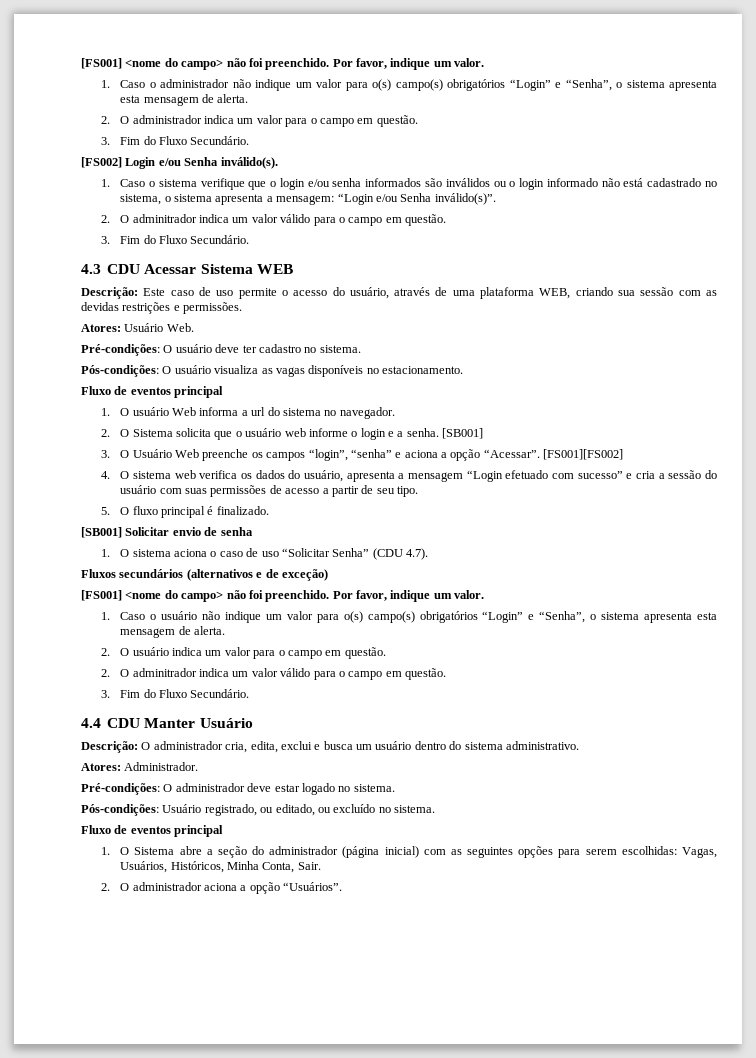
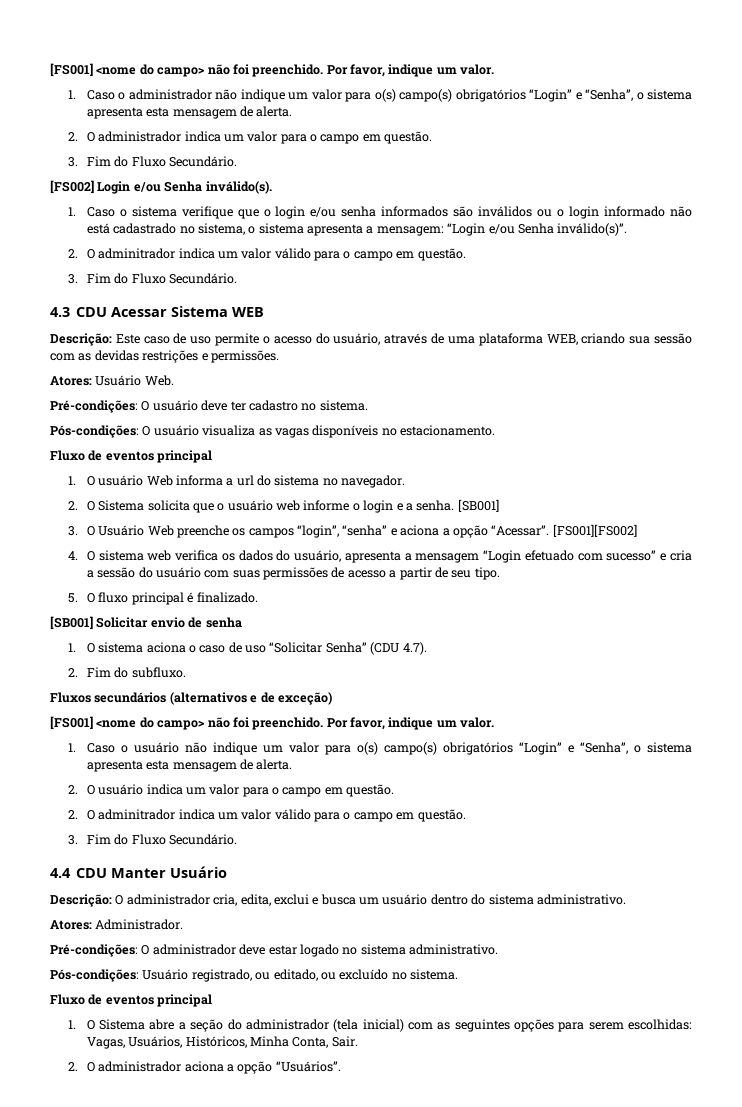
+ 2. Fim do subfluxo.
- Pré-condições: O administrador deve estar logado no sistema.
+ Pré-condições: O administrador deve estar logado no sistema administrativo.
- 1. O Sistema abre a seção do administrador (página inicial) com as seguintes opções para serem escolhidas: Vagas, Usuários, Históricos, Minha Conta, Sair.
+ 1. O Sistema abre a seção do administrador (tela inicial) com as seguintes opções para serem escolhidas: Vagas, Usuários, Históricos, Minha Conta, Sair.

